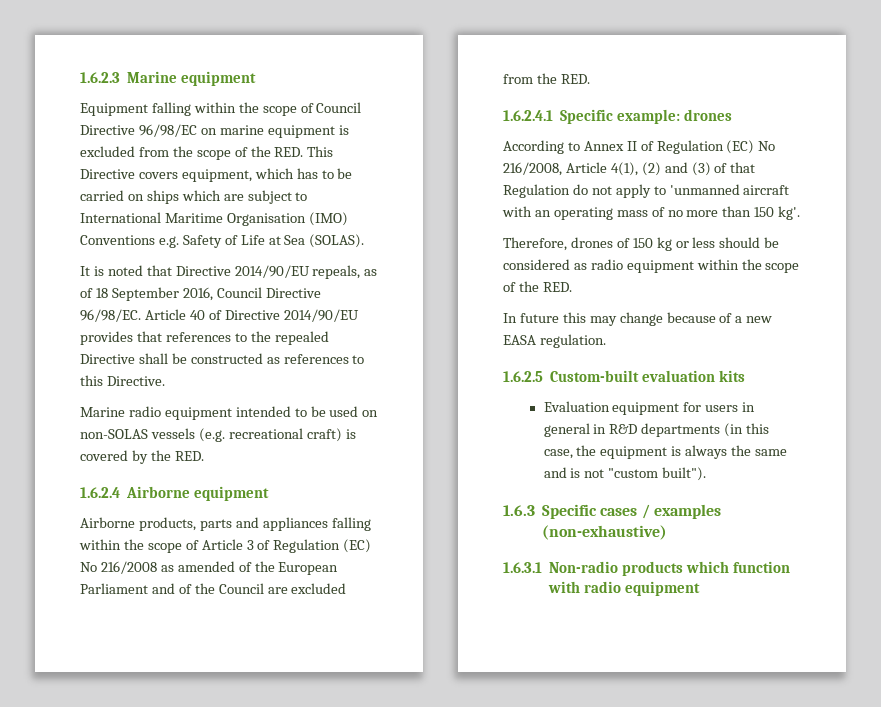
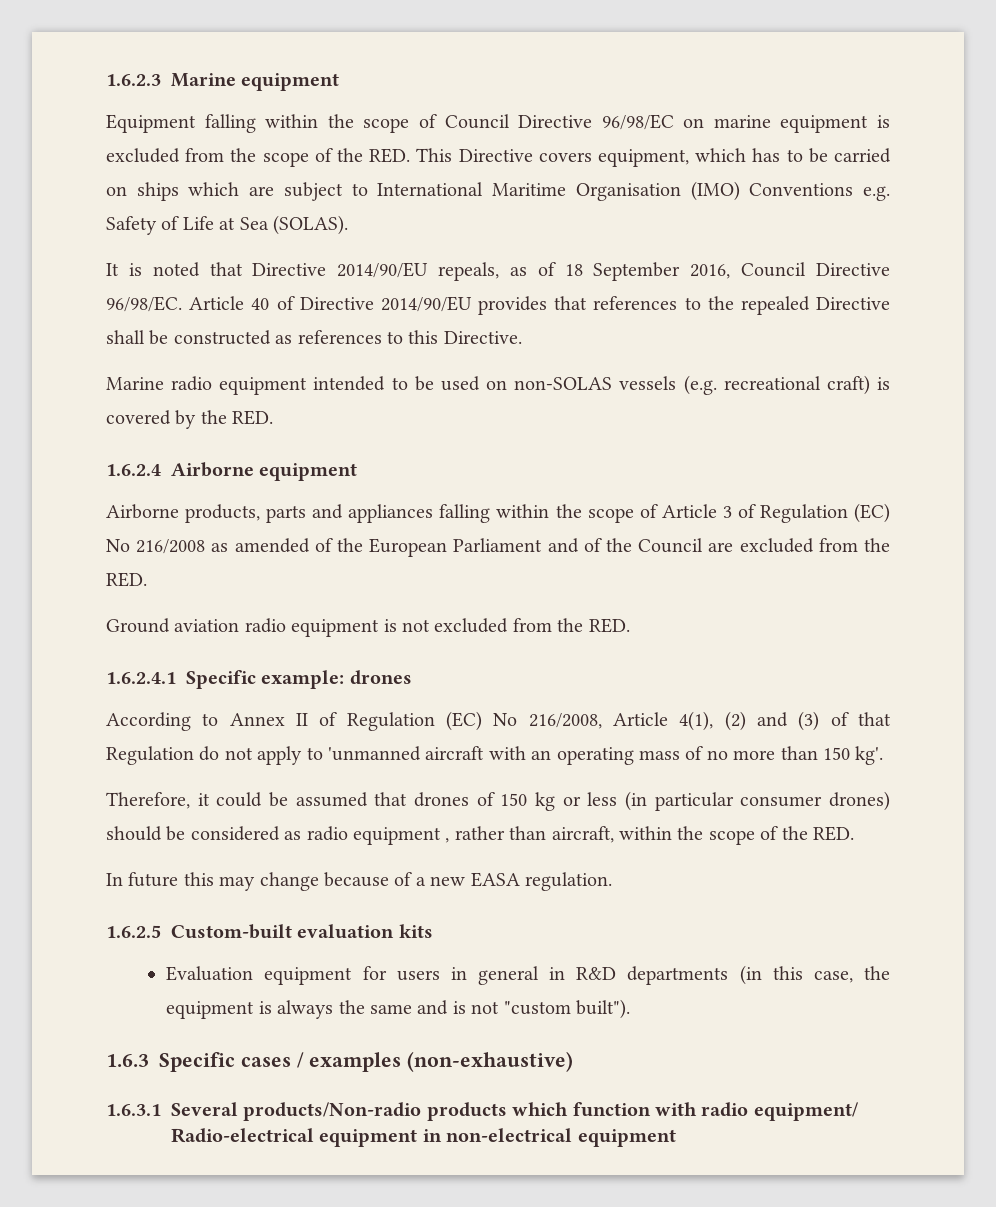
+ Ground aviation radio equipment is not excluded from the RED.
- Therefore, drones of 150 kg or less should be considered as radio equipment within the scope of the RED.
+ Therefore, it could be assumed that drones of 150 kg or less (in particular consumer drones) should be considered as radio equipment , rather than aircraft, within the scope of the RED.
- 1.6.3.1 Non-radio products which function with radio equipment
+ 1.6.3.1 Several products/Non-radio products which function with radio equipment/ Radio-electrical equipment in non-electrical equipment

